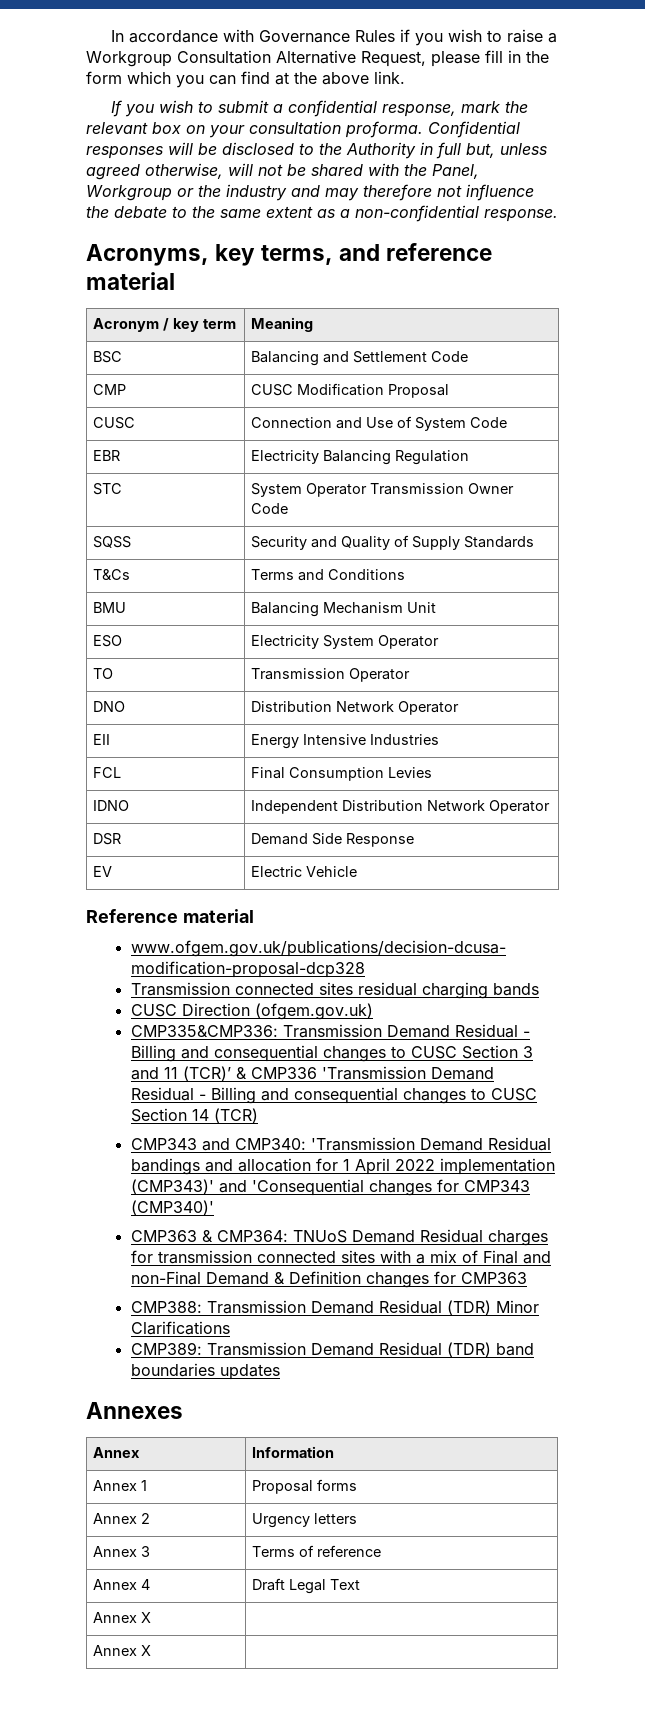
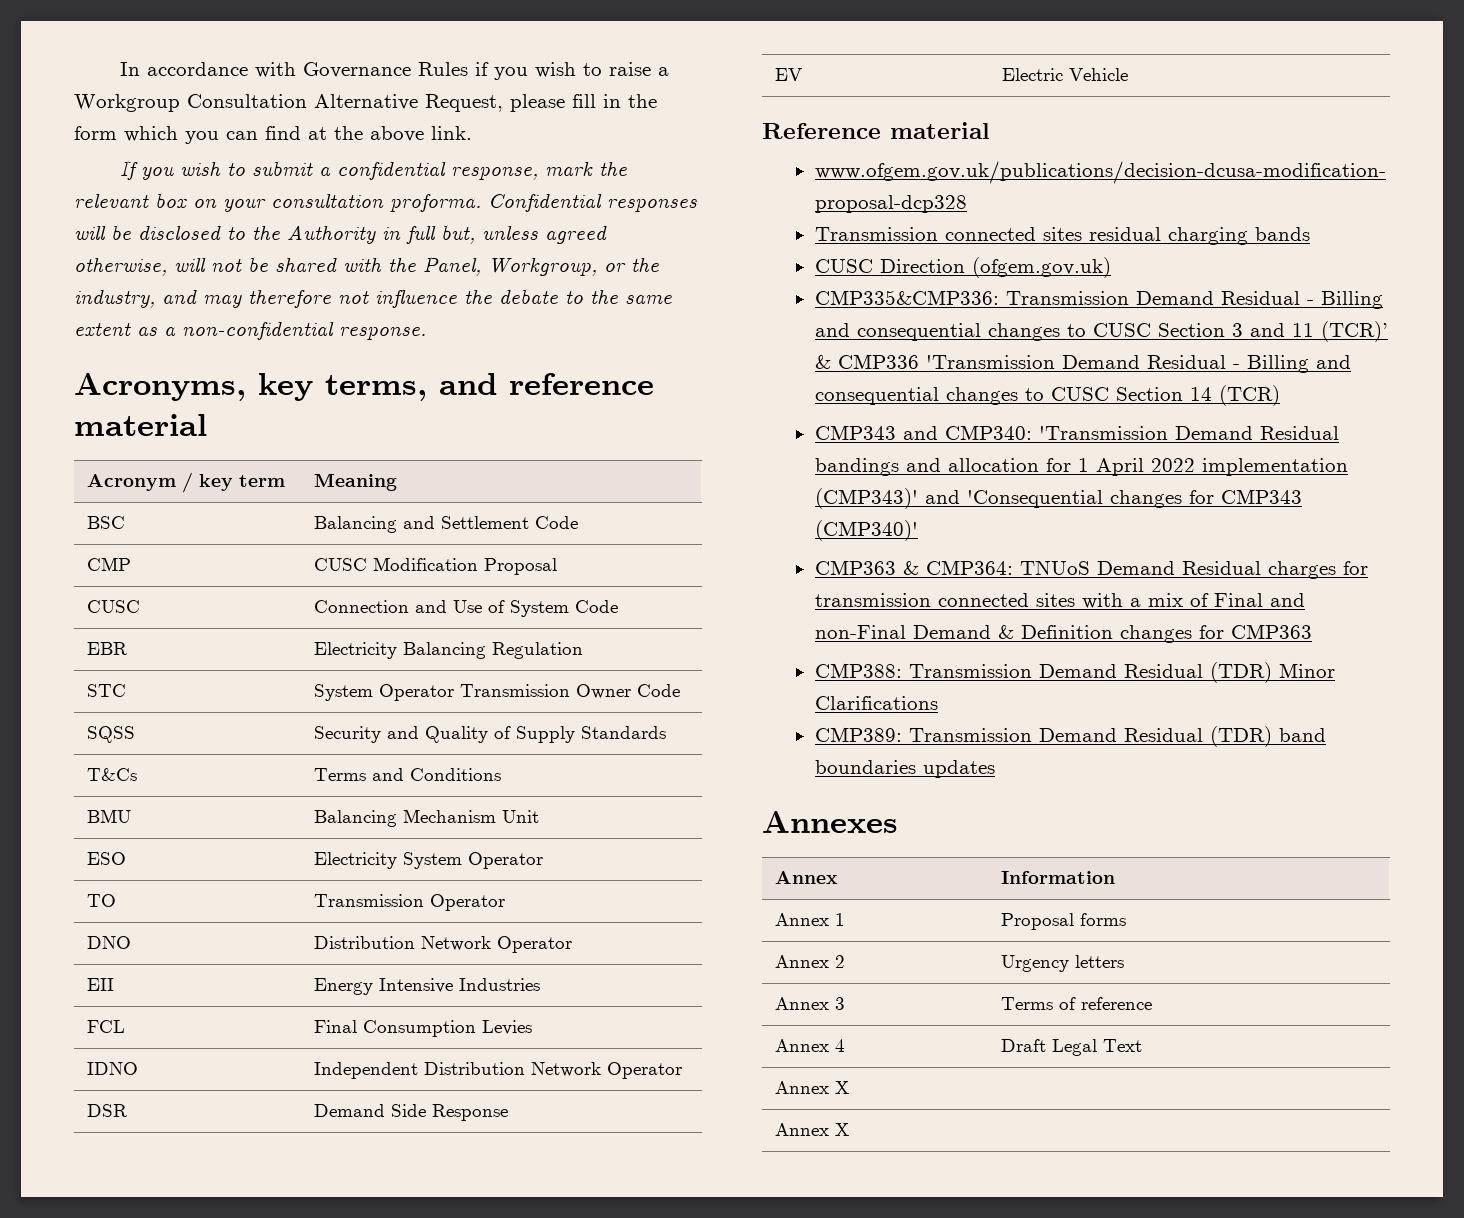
- Confidential responses will be disclosed to the Authority in full but, unless agreed otherwise, will not be shared with the Panel, Workgroup or the industry and may therefore not influence the debate to the same extent as a non-confidential response.
+ Confidential responses will be disclosed to the Authority in full but, unless agreed otherwise, will not be shared with the Panel, Workgroup, or the industry, and may therefore not influence the debate to the same extent as a non-confidential response.

